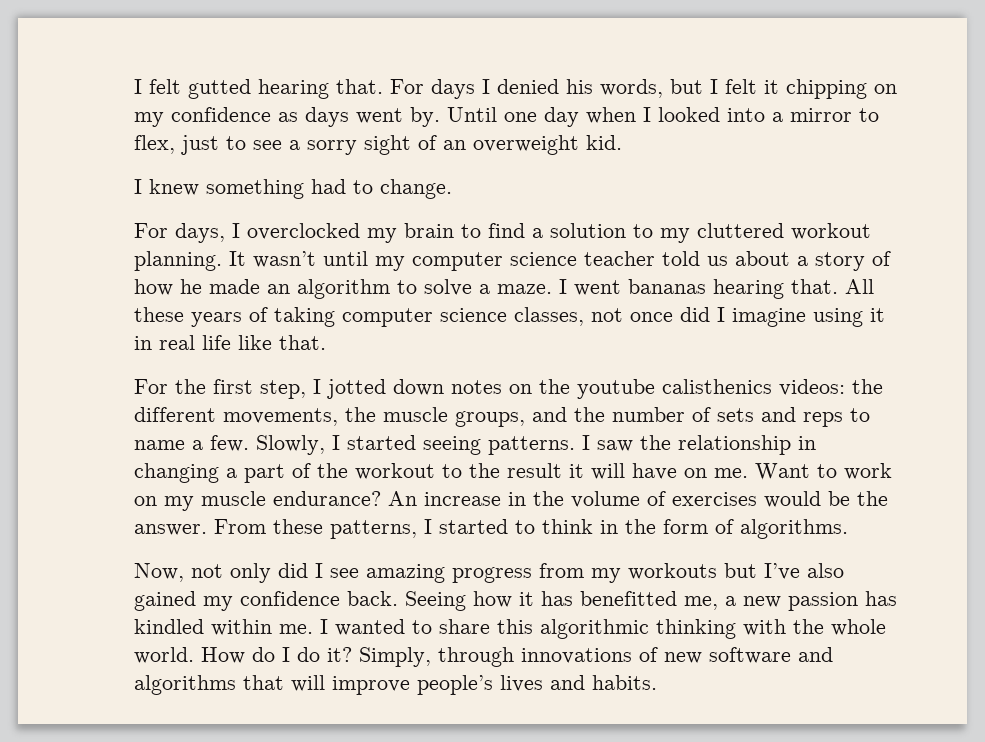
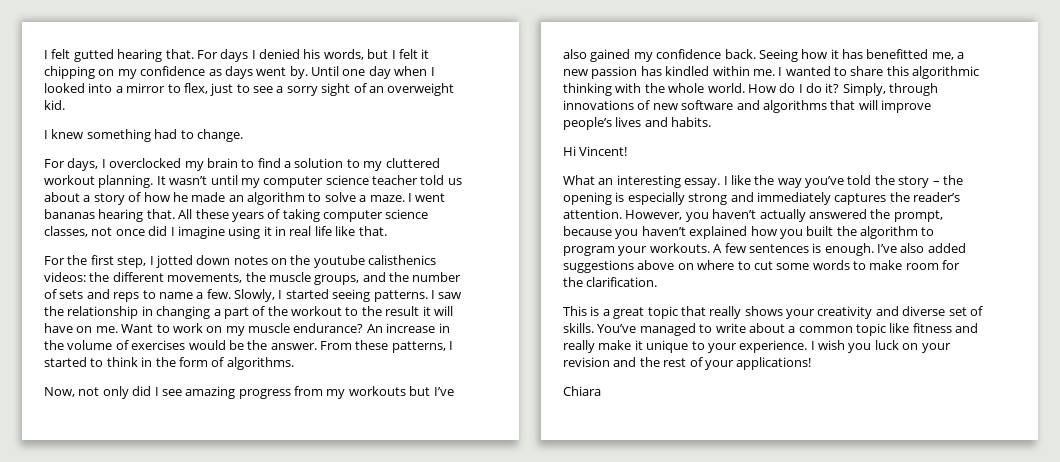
+ Hi Vincent!
+ What an interesting essay. I like the way you’ve told the story – the opening is especially strong and immediately captures the reader’s attention. However, you haven’t actually answered the prompt, because you haven’t explained how you built the algorithm to program your workouts. A few sentences is enough. I’ve also added suggestions above on where to cut some words to make room for the clarification.
+ This is a great topic that really shows your creativity and diverse set of skills. You’ve managed to write about a common topic like fitness and really make it unique to your experience. I wish you luck on your revision and the rest of your applications!
+ Chiara

